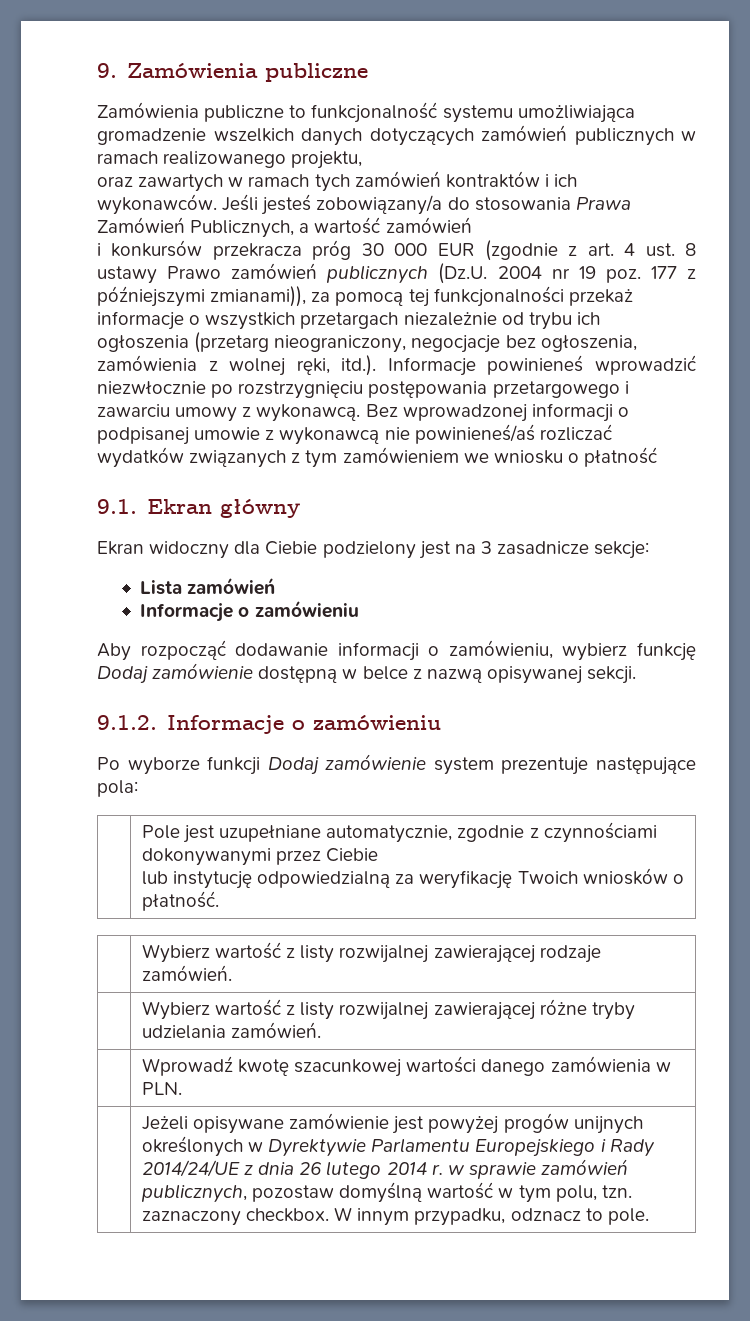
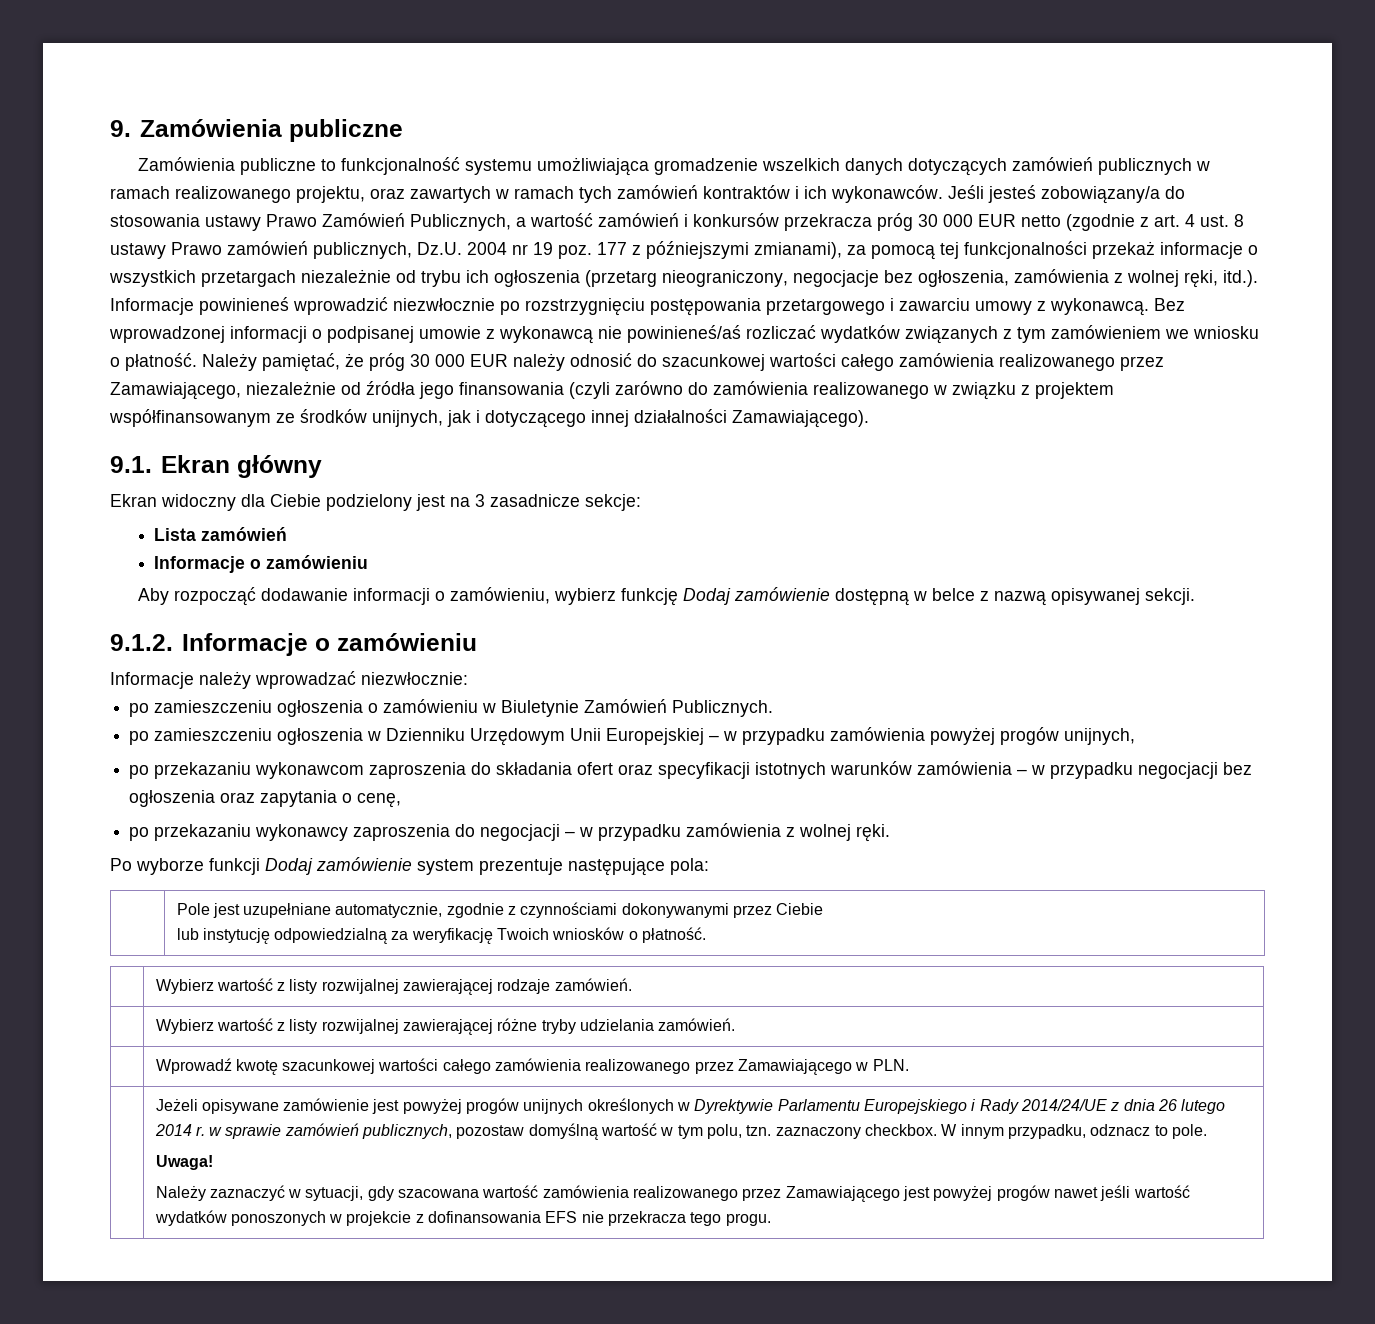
- Zamówienia publiczne to funkcjonalność systemu umożliwiająca gromadzenie wszelkich danych dotyczących zamówień publicznych w ramach realizowanego projektu,
- oraz zawartych w ramach tych zamówień kontraktów i ich wykonawców.
+ Zamówienia publiczne to funkcjonalność systemu umożliwiająca gromadzenie wszelkich danych dotyczących zamówień publicznych w ramach realizowanego projektu, oraz zawartych w ramach tych zamówień kontraktów i ich wykonawców.
- Jeśli jesteś zobowiązany/a do stosowania Prawa Zamówień Publicznych, a wartość zamówień
- i konkursów przekracza próg 30 000 EUR (zgodnie z art. 4 ust. 8 ustawy Prawo zamówień publicznych (Dz.U. 2004 nr 19 poz. 177 z późniejszymi zmianami)), za pomocą tej funkcjonalności przekaż informacje o wszystkich przetargach niezależnie od trybu ich ogłoszenia (przetarg nieograniczony, negocjacje bez ogłoszenia, zamówienia z wolnej ręki, itd.). Informacje powinieneś wprowadzić niezwłocznie po rozstrzygnięciu postępowania przetargowego i zawarciu umowy z wykonawcą.
+ Jeśli jesteś zobowiązany/a do stosowania ustawy Prawo Zamówień Publicznych, a wartość zamówień i konkursów przekracza próg 30 000 EUR netto (zgodnie z art. 4 ust. 8 ustawy Prawo zamówień publicznych, Dz.U. 2004 nr 19 poz. 177 z późniejszymi zmianami), za pomocą tej funkcjonalności przekaż informacje o wszystkich przetargach niezależnie od trybu ich ogłoszenia (przetarg nieograniczony, negocjacje bez ogłoszenia, zamówienia z wolnej ręki, itd.). Informacje powinieneś wprowadzić niezwłocznie po rozstrzygnięciu postępowania przetargowego i zawarciu umowy z wykonawcą.
- Bez wprowadzonej informacji o podpisanej umowie z wykonawcą nie powinieneś/aś rozliczać wydatków związanych z tym zamówieniem we wniosku o płatność
+ Bez wprowadzonej informacji o podpisanej umowie z wykonawcą nie powinieneś/aś rozliczać wydatków związanych z tym zamówieniem we wniosku o płatność. Należy pamiętać, że próg 30 000 EUR należy odnosić do szacunkowej wartości całego zamówienia realizowanego przez Zamawiającego, niezależnie od źródła jego finansowania (czyli zarówno do zamówienia realizowanego w związku z projektem współfinansowanym ze środków unijnych, jak i dotyczącego innej działalności Zamawiającego).
+ Informacje należy wprowadzać niezwłocznie:
+ po zamieszczeniu ogłoszenia o zamówieniu w Biuletynie Zamówień Publicznych.
+ po zamieszczeniu ogłoszenia w Dzienniku Urzędowym Unii Europejskiej – w przypadku zamówienia powyżej progów unijnych,
+ po przekazaniu wykonawcom zaproszenia do składania ofert oraz specyfikacji istotnych warunków zamówienia – w przypadku negocjacji bez ogłoszenia oraz zapytania o cenę,
+ po przekazaniu wykonawcy zaproszenia do negocjacji – w przypadku zamówienia z wolnej ręki.
- | Wprowadź kwotę szacunkowej wartości danego zamówienia w PLN.
+ | Wprowadź kwotę szacunkowej wartości całego zamówienia realizowanego przez Zamawiającego w PLN.
+ Uwaga!
+ Należy zaznaczyć w sytuacji, gdy szacowana wartość zamówienia realizowanego przez Zamawiającego jest powyżej progów nawet jeśli wartość wydatków ponoszonych w projekcie z dofinansowania EFS nie przekracza tego progu.

